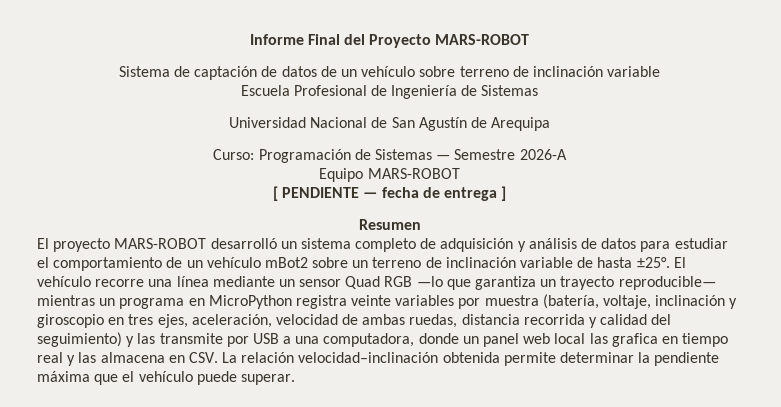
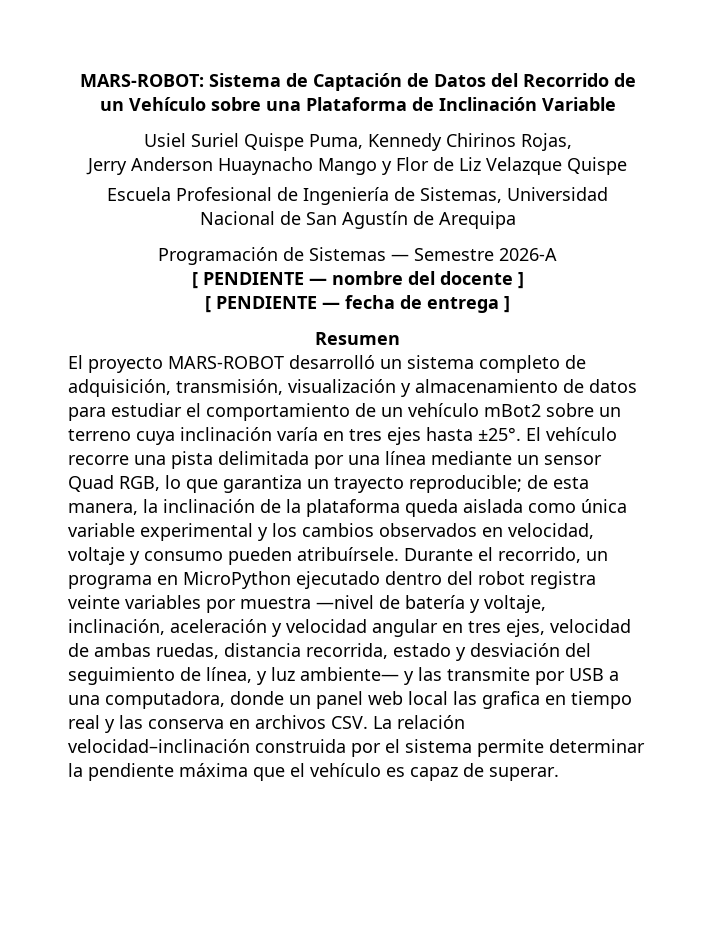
- Informe Final del Proyecto MARS-ROBOT
- Sistema de captación de datos de un vehículo sobre terreno de inclinación variable
+ MARS-ROBOT: Sistema de Captación de Datos del Recorrido de un Vehículo sobre una Plataforma de Inclinación Variable
+ Usiel Suriel Quispe Puma, Kennedy Chirinos Rojas,
+ Jerry Anderson Huaynacho Mango y Flor de Liz Velazque Quispe
- Escuela Profesional de Ingeniería de Sistemas
- Universidad Nacional de San Agustín de Arequipa
+ Escuela Profesional de Ingeniería de Sistemas, Universidad Nacional de San Agustín de Arequipa
- Curso: Programación de Sistemas — Semestre 2026-A
+ Programación de Sistemas — Semestre 2026-A
- Equipo MARS-ROBOT
+ [ PENDIENTE — nombre del docente ]
- El proyecto MARS-ROBOT desarrolló un sistema completo de adquisición y análisis de datos para estudiar el comportamiento de un vehículo mBot2 sobre un terreno de inclinación variable de hasta ±25°.
+ El proyecto MARS-ROBOT desarrolló un sistema completo de adquisición, transmisión, visualización y almacenamiento de datos para estudiar el comportamiento de un vehículo mBot2 sobre un terreno cuya inclinación varía en tres ejes hasta ±25°.
- El vehículo recorre una línea mediante un sensor Quad RGB —lo que garantiza un trayecto reproducible— mientras un programa en MicroPython registra veinte variables por muestra (batería, voltaje, inclinación y giroscopio en tres ejes, aceleración, velocidad de ambas ruedas, distancia recorrida y calidad del seguimiento) y las transmite por USB a una computadora, donde un panel web local las grafica en tiempo real y las almacena en CSV. La relación velocidad–inclinación obtenida permite determinar la pendiente máxima que el vehículo puede superar.
+ El vehículo recorre una pista delimitada por una línea mediante un sensor Quad RGB, lo que garantiza un trayecto reproducible; de esta manera, la inclinación de la plataforma queda aislada como única variable experimental y los cambios observados en velocidad, voltaje y consumo pueden atribuírsele. Durante el recorrido, un programa en MicroPython ejecutado dentro del robot registra veinte variables por muestra —nivel de batería y voltaje, inclinación, aceleración y velocidad angular en tres ejes, velocidad de ambas ruedas, distancia recorrida, estado y desviación del seguimiento de línea, y luz ambiente— y las transmite por USB a una computadora, donde un panel web local las grafica en tiempo real y las conserva en archivos CSV. La relación velocidad–inclinación construida por el sistema permite determinar la pendiente máxima que el vehículo es capaz de superar.

